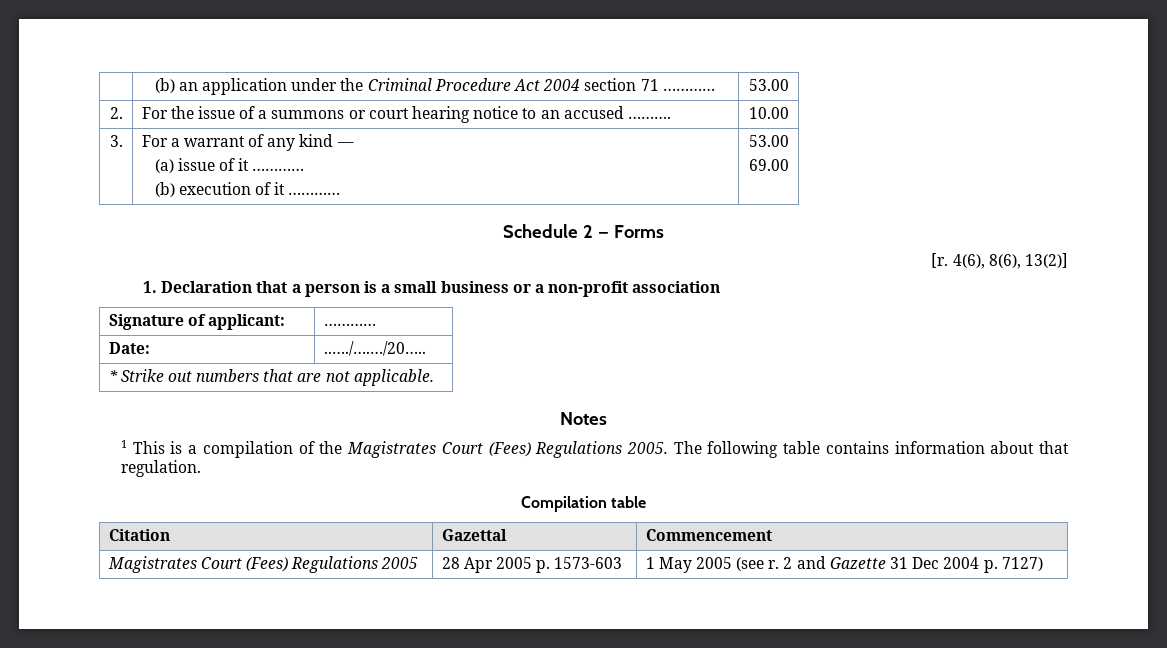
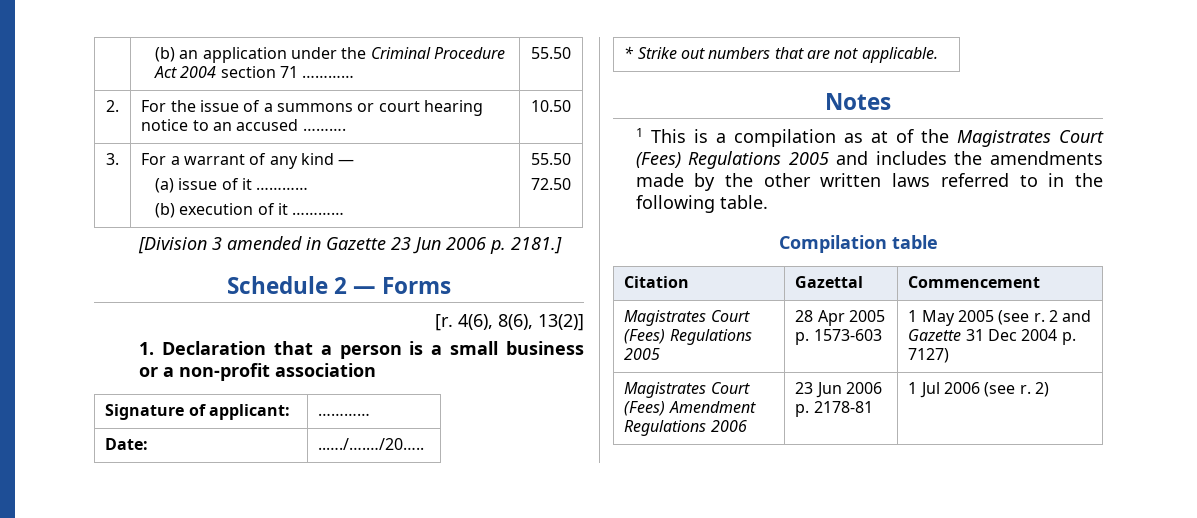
- | (b) an application under the Criminal Procedure Act 2004 section 71 ………… | 53.00
+ | (b) an application under the Criminal Procedure Act 2004 section 71 ………… | 55.50
- 2. | For the issue of a summons or court hearing notice to an accused ………. | 10.00
+ 2. | For the issue of a summons or court hearing notice to an accused ………. | 10.50
  3. | For a warrant of any kind —
  (a) issue of it …………
- (b) execution of it ………… | 53.00
- 69.00
+ (b) execution of it ………… | 55.50
+ 72.50
+ [Division 3 amended in Gazette 23 Jun 2006 p. 2181.]
- 1 This is a compilation of the Magistrates Court (Fees) Regulations 2005. The following table contains information about that regulation.
+ 1 This is a compilation as at of the Magistrates Court (Fees) Regulations 2005 and includes the amendments made by the other written laws referred to in the following table.
+ Magistrates Court (Fees) Amendment Regulations 2006 | 23 Jun 2006 p. 2178-81 | 1 Jul 2006 (see r. 2)

